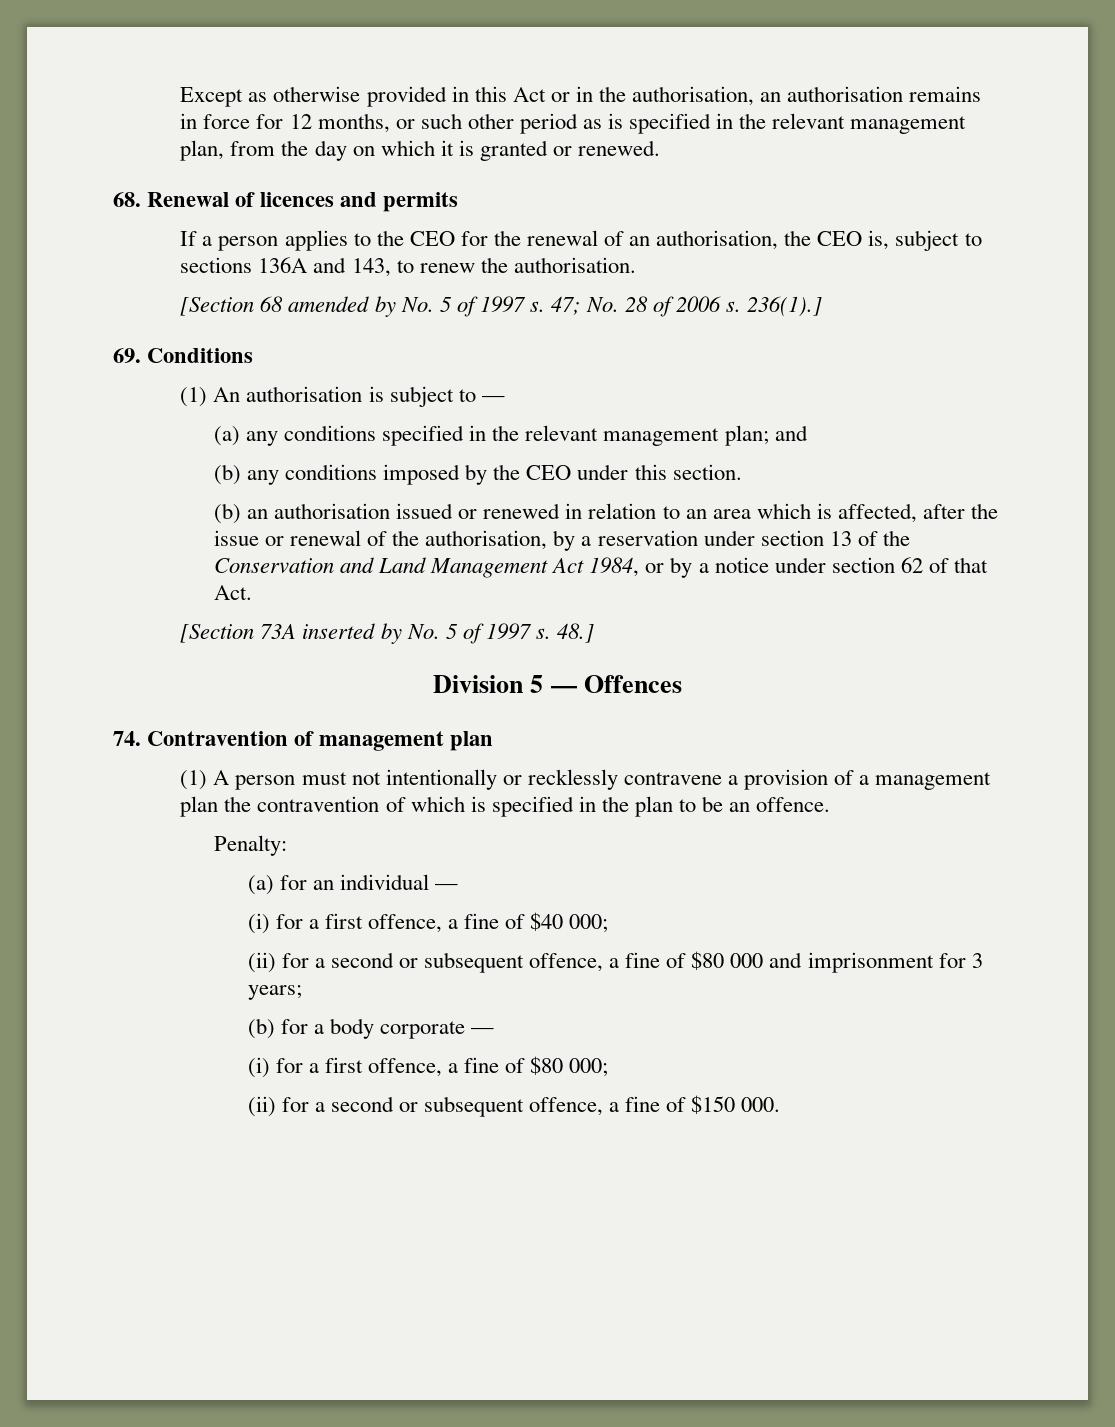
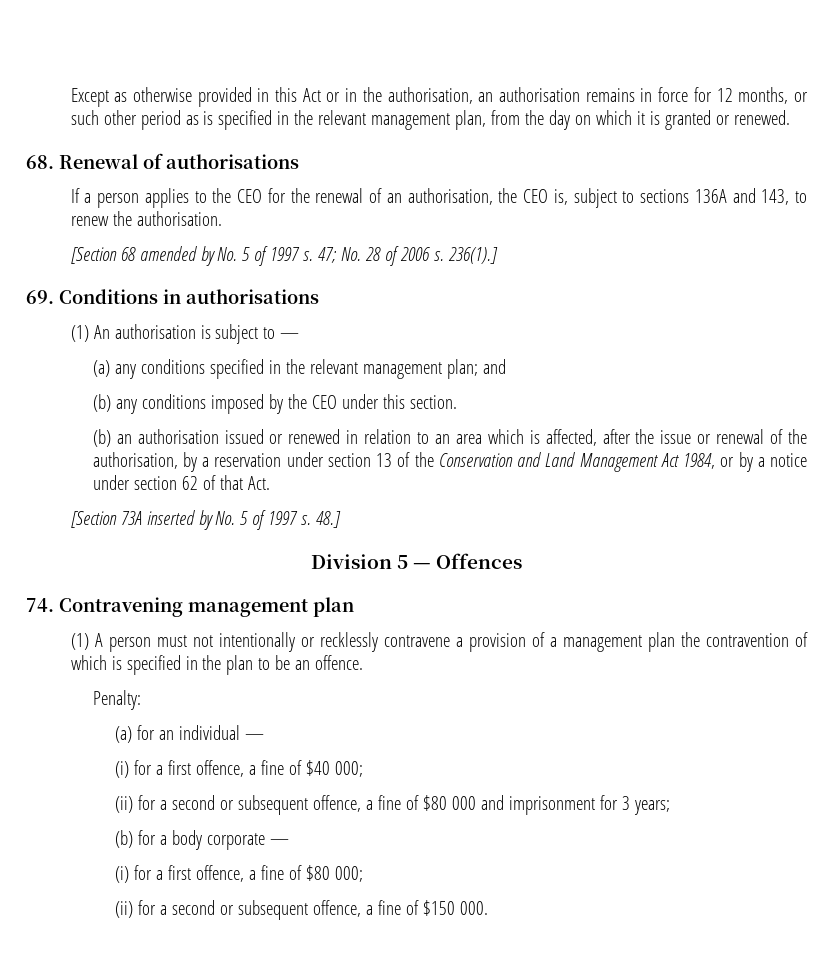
- 68. Renewal of licences and permits
+ 68. Renewal of authorisations
- 69. Conditions
+ 69. Conditions in authorisations
- 74. Contravention of management plan
+ 74. Contravening management plan

